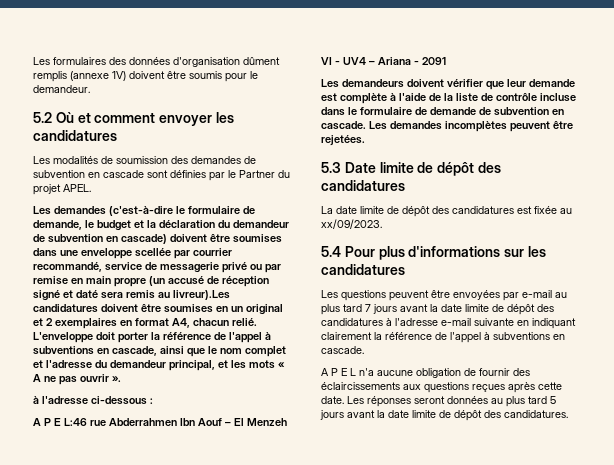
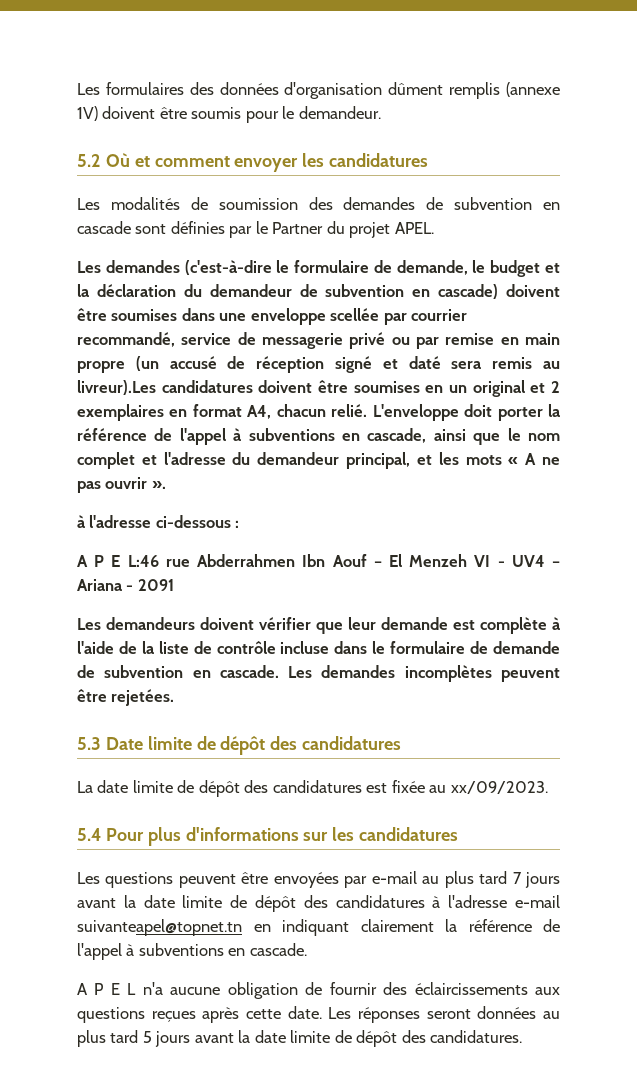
- Les questions peuvent être envoyées par e-mail au plus tard 7 jours avant la date limite de dépôt des candidatures à l'adresse e-mail suivante en indiquant clairement la référence de l'appel à subventions en cascade.
+ Les questions peuvent être envoyées par e-mail au plus tard 7 jours avant la date limite de dépôt des candidatures à l'adresse e-mail suivanteapel@topnet.tn en indiquant clairement la référence de l'appel à subventions en cascade.

